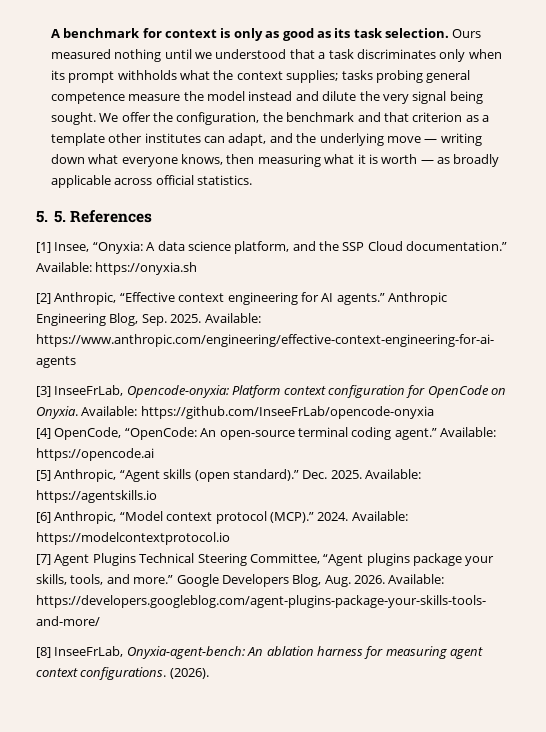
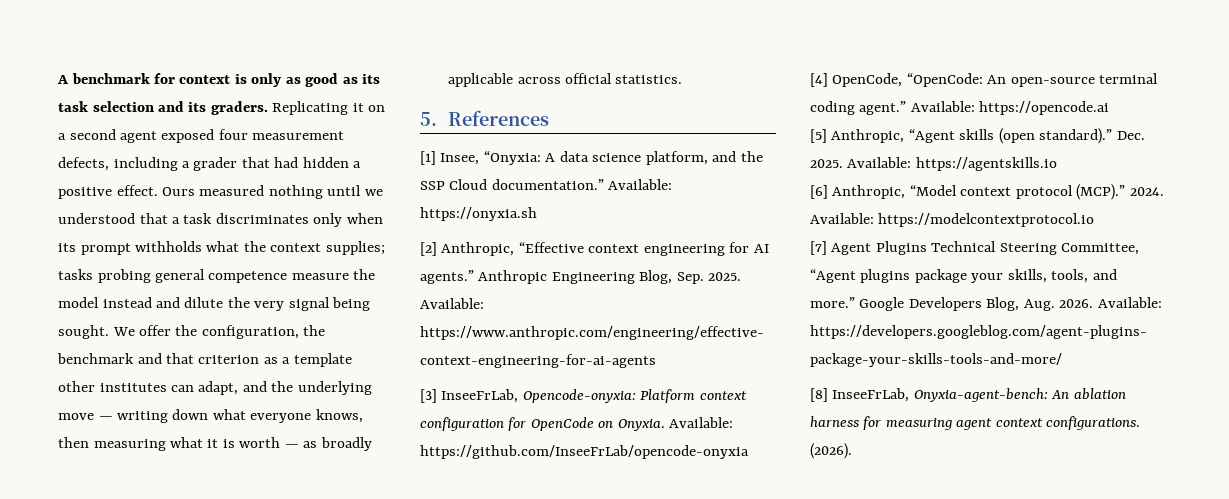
- A benchmark for context is only as good as its task selection.
+ A benchmark for context is only as good as its task selection and its graders. Replicating it on a second agent exposed four measurement defects, including a grader that had hidden a positive effect.
- 5. 5. References
+ 5. References

